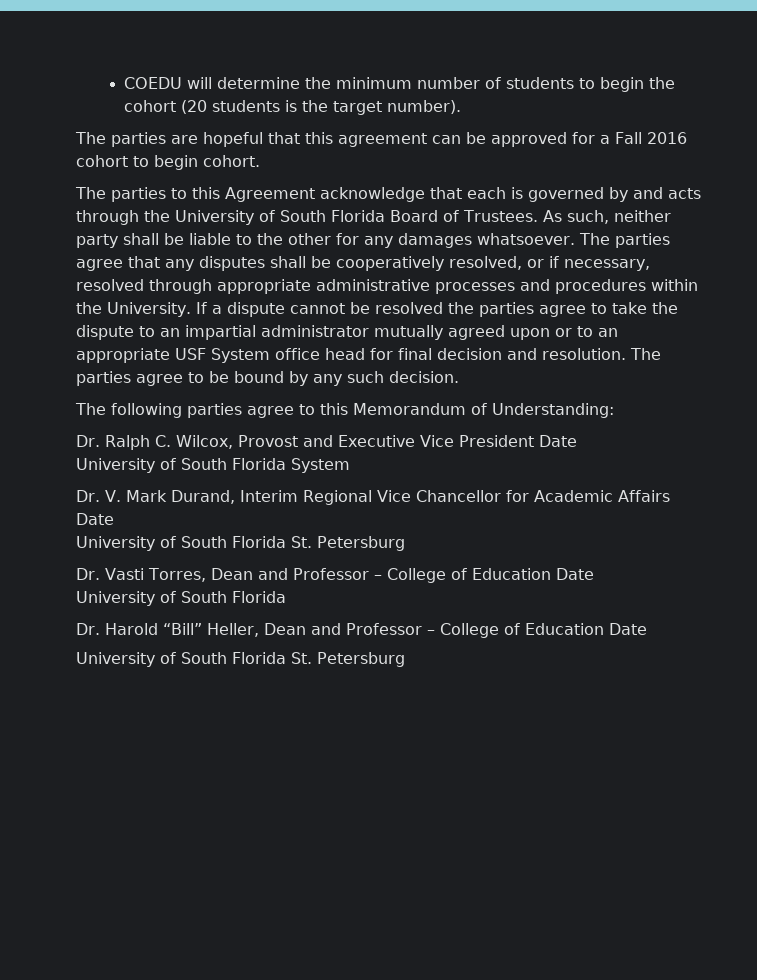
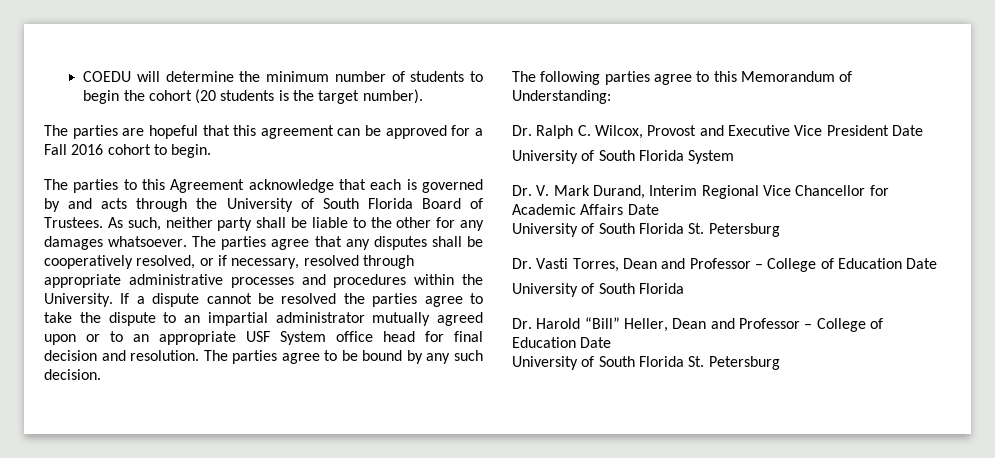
- The parties are hopeful that this agreement can be approved for a Fall 2016 cohort to begin cohort.
+ The parties are hopeful that this agreement can be approved for a Fall 2016 cohort to begin.

